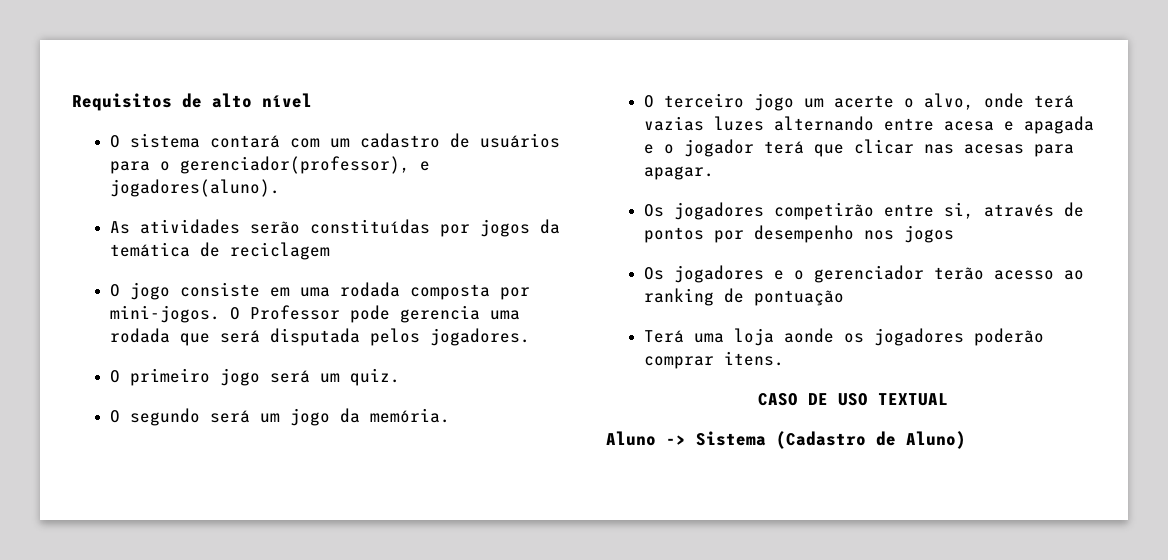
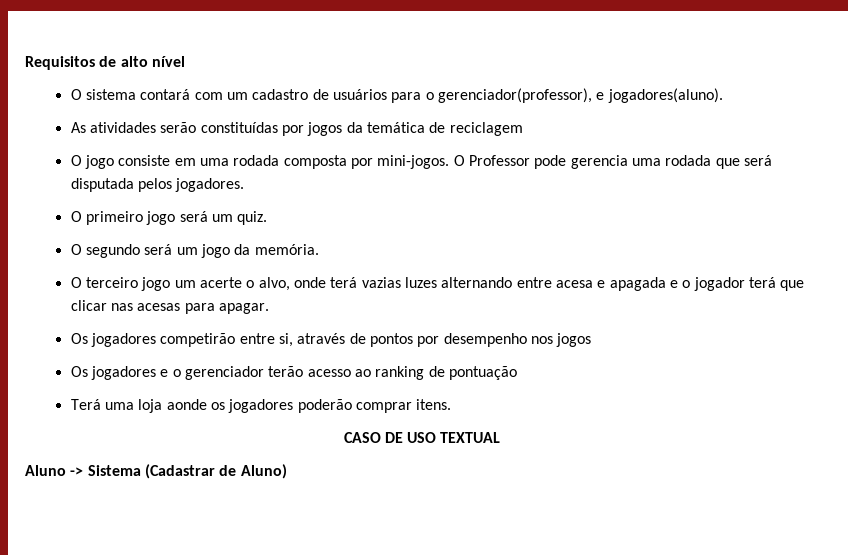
- Aluno -> Sistema (Cadastro de Aluno)
+ Aluno -> Sistema (Cadastrar de Aluno)

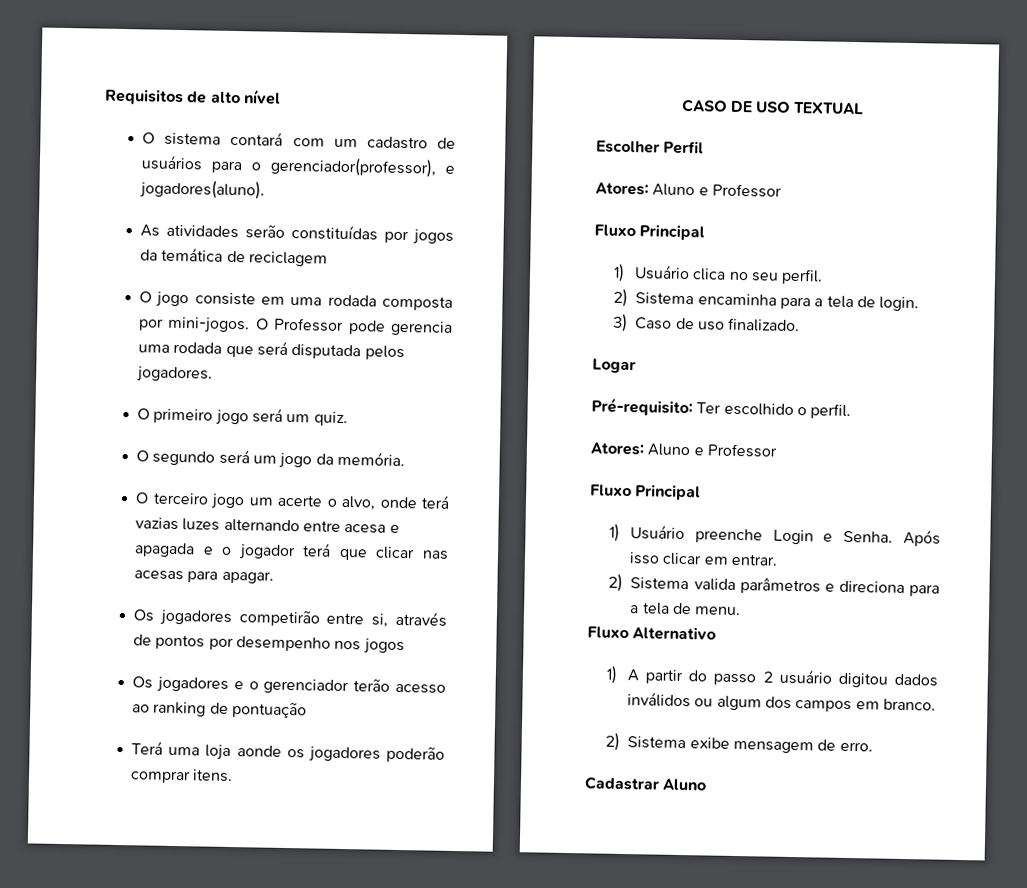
- Aluno -> Sistema (Cadastrar de Aluno)
+ Escolher Perfil
+ Atores: Aluno e Professor
+ Fluxo Principal
+ 1) Usuário clica no seu perfil.
+ 2) Sistema encaminha para a tela de login.
+ 3) Caso de uso finalizado.
+ Logar
+ Pré-requisito: Ter escolhido o perfil.
+ Atores: Aluno e Professor
+ Fluxo Principal
+ 1) Usuário preenche Login e Senha. Após isso clicar em entrar.
+ 2) Sistema valida parâmetros e direciona para a tela de menu.
+ Fluxo Alternativo
+ 1) A partir do passo 2 usuário digitou dados inválidos ou algum dos campos em branco.
+ 2) Sistema exibe mensagem de erro.
+ Cadastrar Aluno

